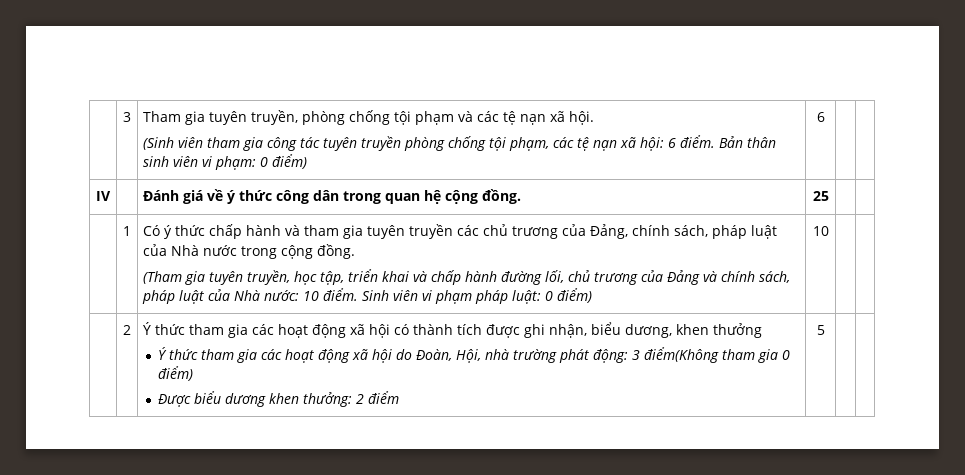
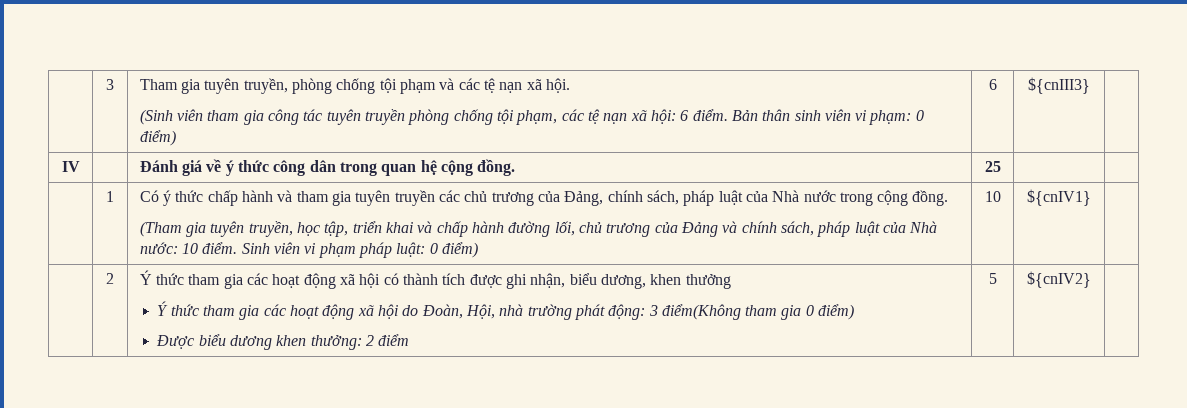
+ ${cnIII3}
+ ${cnIV1}
+ ${cnIV2}

